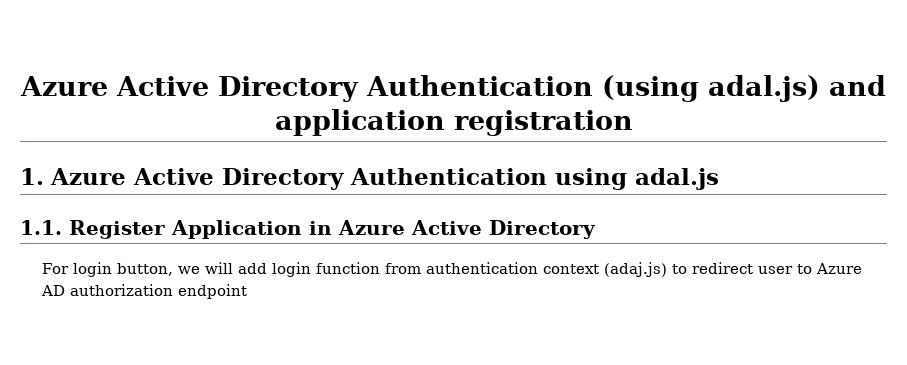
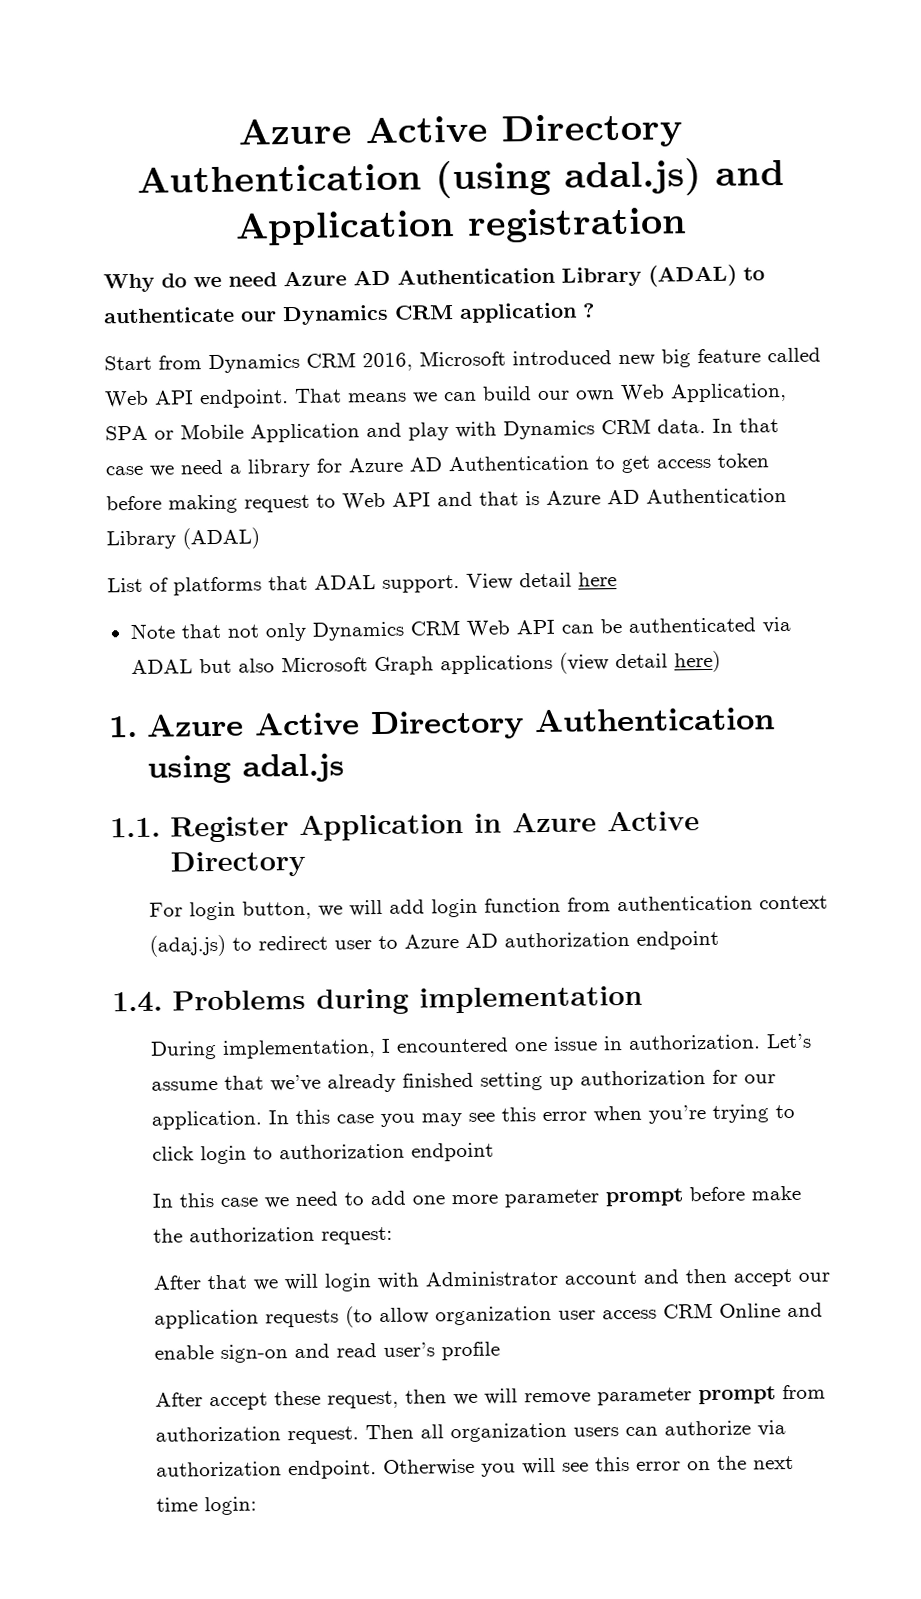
- Azure Active Directory Authentication (using adal.js) and application registration
+ Azure Active Directory Authentication (using adal.js) and Application registration
+ Why do we need Azure AD Authentication Library (ADAL) to authenticate our Dynamics CRM application ?
+ Start from Dynamics CRM 2016, Microsoft introduced new big feature called Web API endpoint. That means we can build our own Web Application, SPA or Mobile Application and play with Dynamics CRM data. In that case we need a library for Azure AD Authentication to get access token before making request to Web API and that is Azure AD Authentication Library (ADAL)
+ List of platforms that ADAL support. View detail here
+ Note that not only Dynamics CRM Web API can be authenticated via ADAL but also Microsoft Graph applications (view detail here)
+ 1.4. Problems during implementation
+ During implementation, I encountered one issue in authorization. Let’s assume that we’ve already finished setting up authorization for our application. In this case you may see this error when you’re trying to click login to authorization endpoint
+ In this case we need to add one more parameter prompt before make the authorization request:
+ After that we will login with Administrator account and then accept our application requests (to allow organization user access CRM Online and enable sign-on and read user’s profile
+ After accept these request, then we will remove parameter prompt from authorization request. Then all organization users can authorize via authorization endpoint. Otherwise you will see this error on the next time login:

